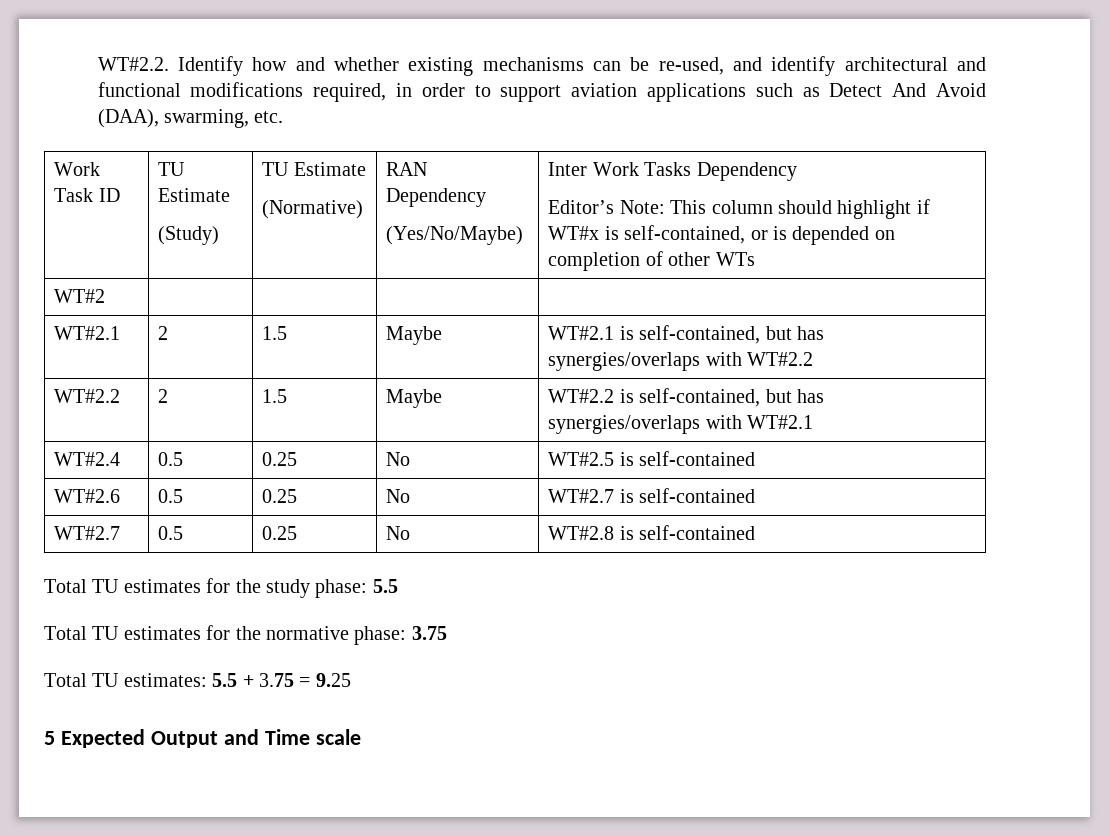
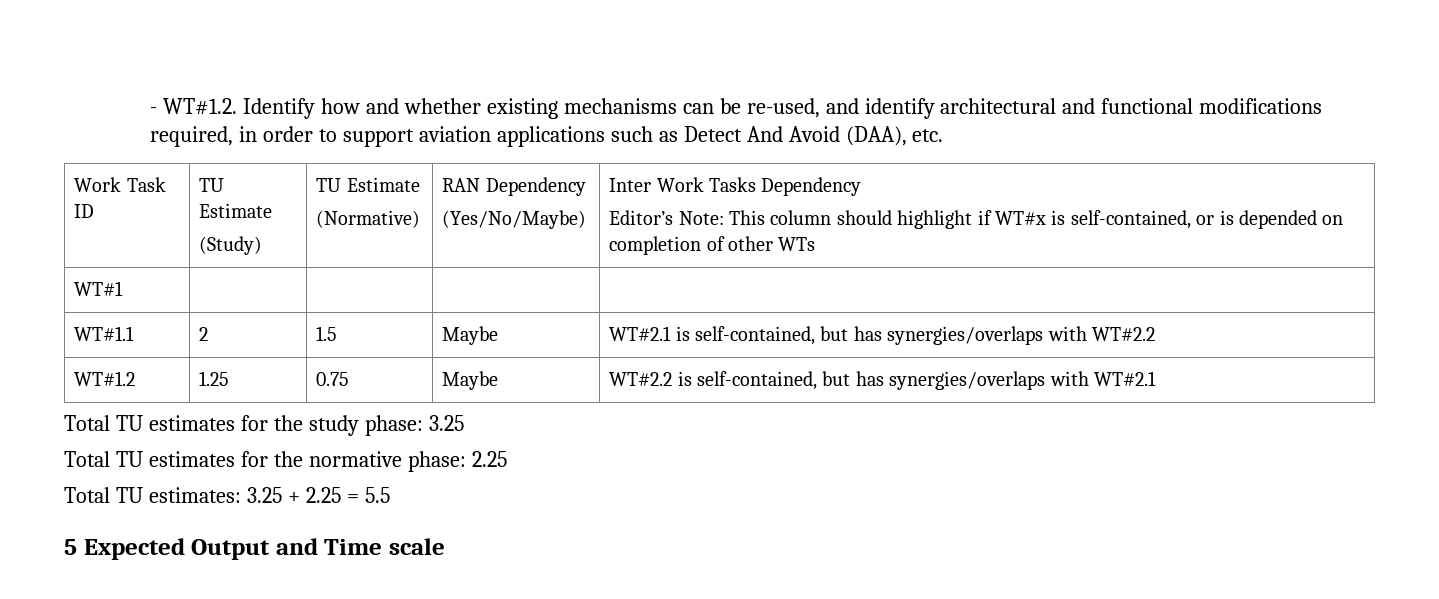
- WT#2.2. Identify how and whether existing mechanisms can be re-used, and identify architectural and functional modifications required, in order to support aviation applications such as Detect And Avoid (DAA), swarming, etc.
+ - WT#1.2. Identify how and whether existing mechanisms can be re-used, and identify architectural and functional modifications required, in order to support aviation applications such as Detect And Avoid (DAA), etc.
- WT#2 | | | |
- WT#2.1 | 2 | 1.5 | Maybe | WT#2.1 is self-contained, but has synergies/overlaps with WT#2.2
+ WT#1 | | | |
+ WT#1.1 | 2 | 1.5 | Maybe | WT#2.1 is self-contained, but has synergies/overlaps with WT#2.2
- WT#2.2 | 2 | 1.5 | Maybe | WT#2.2 is self-contained, but has synergies/overlaps with WT#2.1
+ WT#1.2 | 1.25 | 0.75 | Maybe | WT#2.2 is self-contained, but has synergies/overlaps with WT#2.1
- WT#2.4 | 0.5 | 0.25 | No | WT#2.5 is self-contained
- WT#2.6 | 0.5 | 0.25 | No | WT#2.7 is self-contained
- WT#2.7 | 0.5 | 0.25 | No | WT#2.8 is self-contained
- Total TU estimates for the study phase: 5.5
+ Total TU estimates for the study phase: 3.25
- Total TU estimates for the normative phase: 3.75
+ Total TU estimates for the normative phase: 2.25
- Total TU estimates: 5.5 + 3.75 = 9.25
+ Total TU estimates: 3.25 + 2.25 = 5.5

